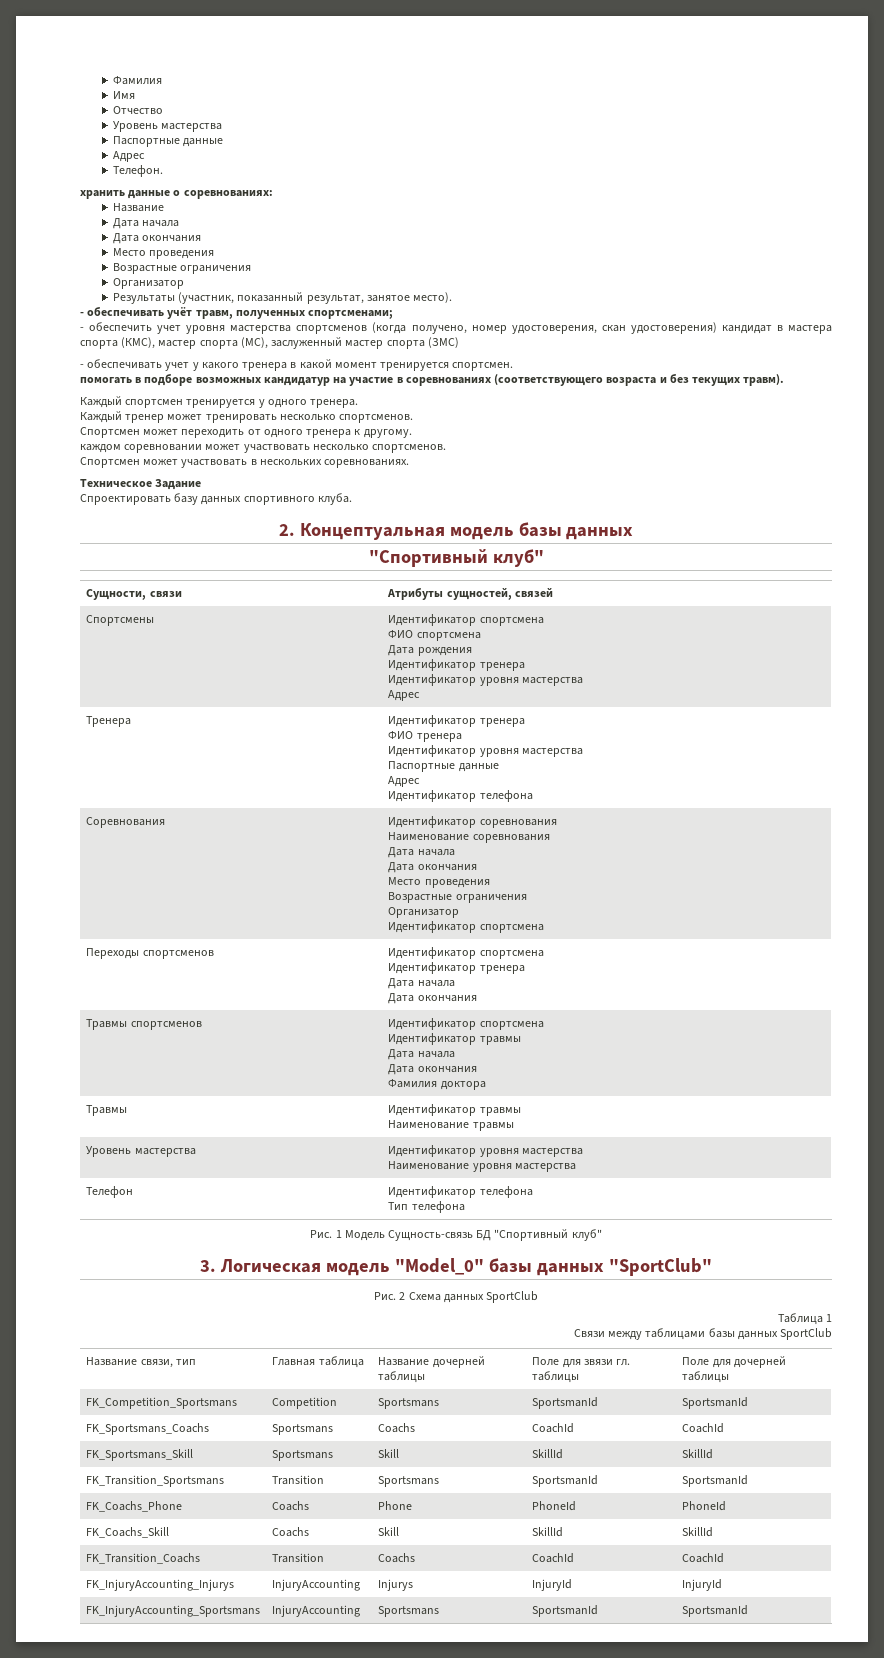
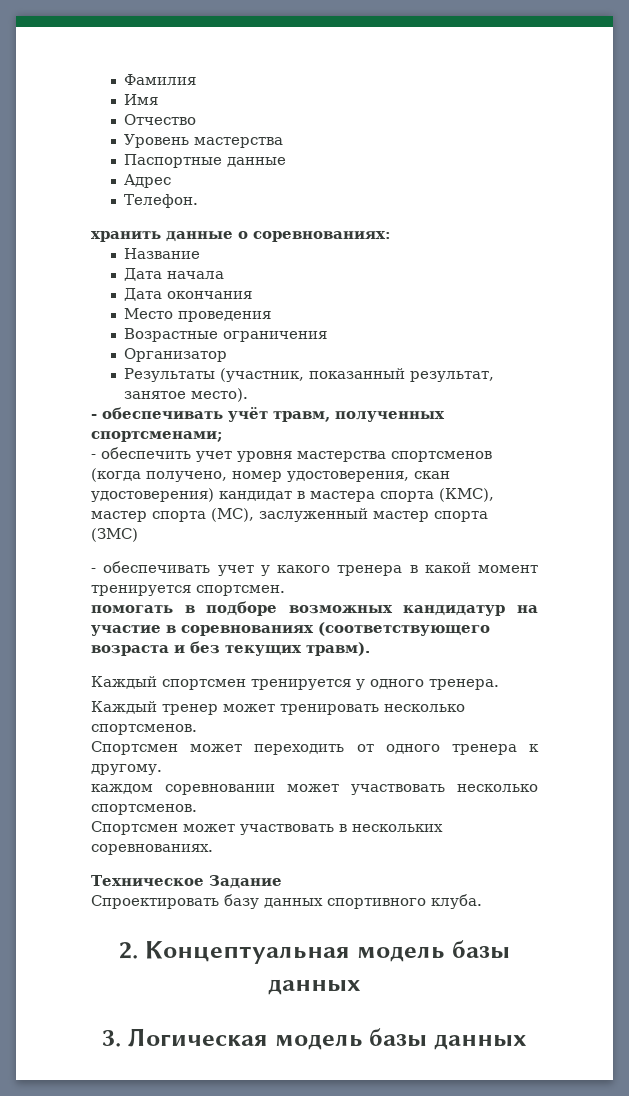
  2. Концептуальная модель базы данных
- "Спортивный клуб"
- Сущности, связи | Атрибуты сущностей, связей
- Спортсмены | Идентификатор спортсмена
- ФИО спортсмена
- Дата рождения
- Идентификатор тренера
- Идентификатор уровня мастерства
- Адрес
- Тренера | Идентификатор тренера
- ФИО тренера
- Идентификатор уровня мастерства
- Паспортные данные
- Адрес
- Идентификатор телефона
- Соревнования | Идентификатор соревнования
- Наименование соревнования
- Дата начала
- Дата окончания
- Место проведения
- Возрастные ограничения
- Организатор
- Идентификатор спортсмена
- Переходы спортсменов | Идентификатор спортсмена
- Идентификатор тренера
- Дата начала
- Дата окончания
- Травмы спортсменов | Идентификатор спортсмена
- Идентификатор травмы
- Дата начала
- Дата окончания
- Фамилия доктора
- Травмы | Идентификатор травмы
- Наименование травмы
- Уровень мастерства | Идентификатор уровня мастерства
- Наименование уровня мастерства
- Телефон | Идентификатор телефона
- Тип телефона
- Рис. 1 Модель Сущность-связь БД "Спортивный клуб"
- 3. Логическая модель "Model_0" базы данных "SportClub"
- Рис. 2 Схема данных SportClub
- Таблица 1
- Связи между таблицами базы данных SportClub
- Название связи, тип | Главная таблица | Название дочерней таблицы | Поле для звязи гл. таблицы | Поле для дочерней таблицы
- FK_Competition_Sportsmans | Competition | Sportsmans | SportsmanId | SportsmanId
- FK_Sportsmans_Coachs | Sportsmans | Coachs | CoachId | CoachId
- FK_Sportsmans_Skill | Sportsmans | Skill | SkillId | SkillId
- FK_Transition_Sportsmans | Transition | Sportsmans | SportsmanId | SportsmanId
- FK_Coachs_Phone | Coachs | Phone | PhoneId | PhoneId
- FK_Coachs_Skill | Coachs | Skill | SkillId | SkillId
- FK_Transition_Coachs | Transition | Coachs | CoachId | CoachId
- FK_InjuryAccounting_Injurys | InjuryAccounting | Injurys | InjuryId | InjuryId
- FK_InjuryAccounting_Sportsmans | InjuryAccounting | Sportsmans | SportsmanId | SportsmanId
+ 3. Логическая модель базы данных

